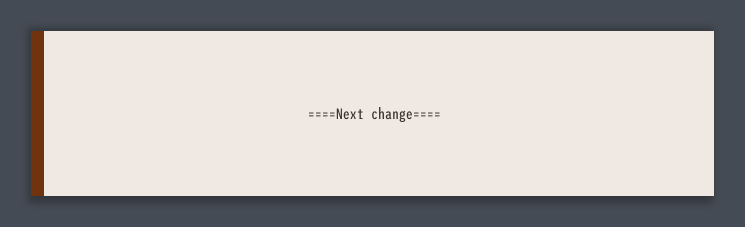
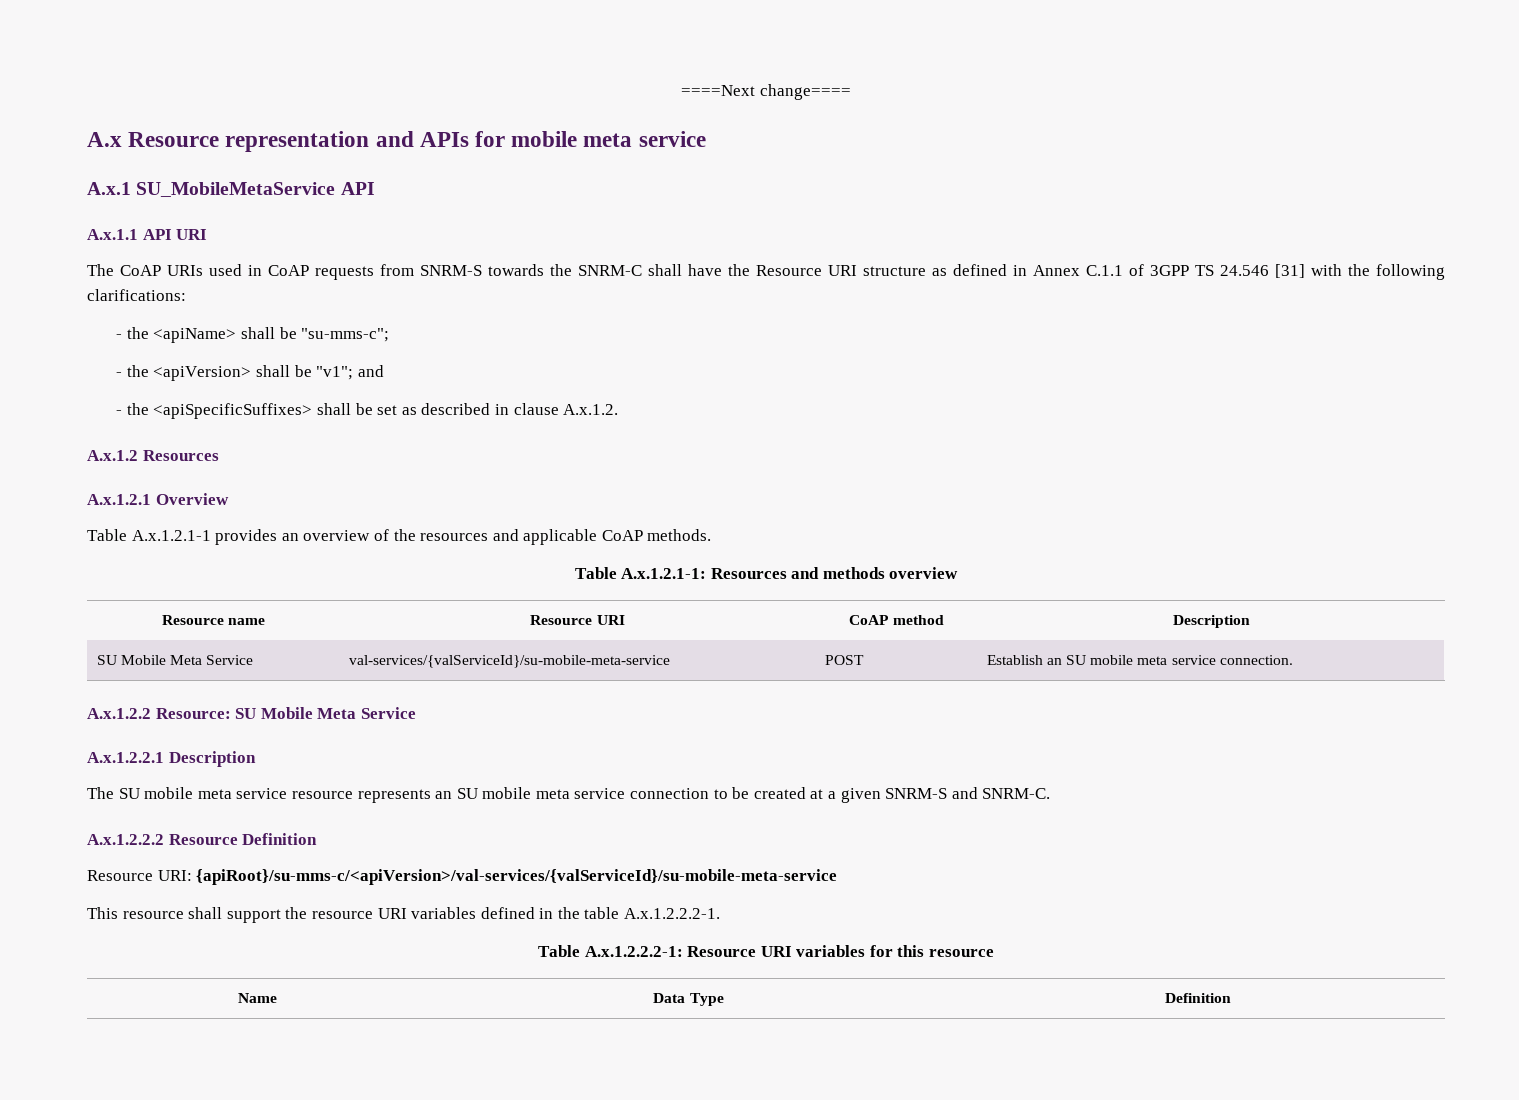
+ A.x Resource representation and APIs for mobile meta service
+ A.x.1 SU_MobileMetaService API
+ A.x.1.1 API URI
+ The CoAP URIs used in CoAP requests from SNRM-S towards the SNRM-C shall have the Resource URI structure as defined in Annex C.1.1 of 3GPP TS 24.546 [31] with the following clarifications:
+ - the <apiName> shall be "su-mms-c";
+ - the <apiVersion> shall be "v1"; and
+ - the <apiSpecificSuffixes> shall be set as described in clause A.x.1.2.
+ A.x.1.2 Resources
+ A.x.1.2.1 Overview
+ Table A.x.1.2.1-1 provides an overview of the resources and applicable CoAP methods.
+ Table A.x.1.2.1-1: Resources and methods overview
+ Resource name | Resource URI | CoAP method | Description
+ SU Mobile Meta Service | val-services/{valServiceId}/su-mobile-meta-service | POST | Establish an SU mobile meta service connection.
+ A.x.1.2.2 Resource: SU Mobile Meta Service
+ A.x.1.2.2.1 Description
+ The SU mobile meta service resource represents an SU mobile meta service connection to be created at a given SNRM-S and SNRM-C.
+ A.x.1.2.2.2 Resource Definition
+ Resource URI: {apiRoot}/su-mms-c/<apiVersion>/val-services/{valServiceId}/su-mobile-meta-service
+ This resource shall support the resource URI variables defined in the table A.x.1.2.2.2-1.
+ Table A.x.1.2.2.2-1: Resource URI variables for this resource
+ Name | Data Type | Definition

